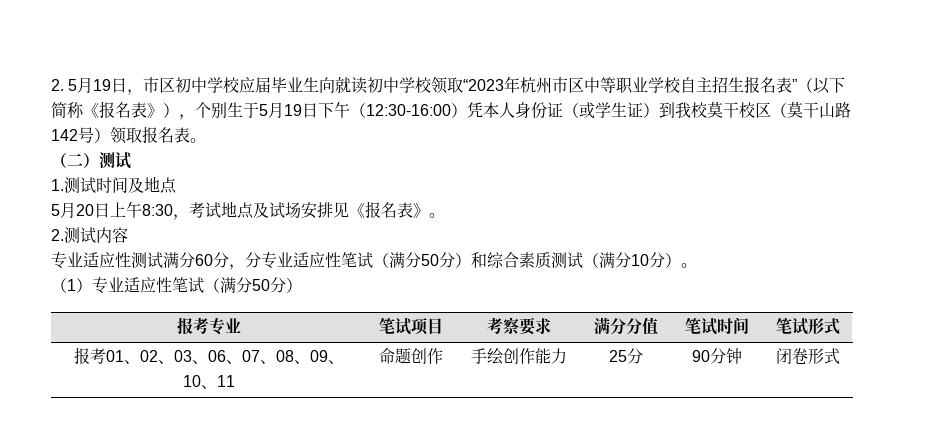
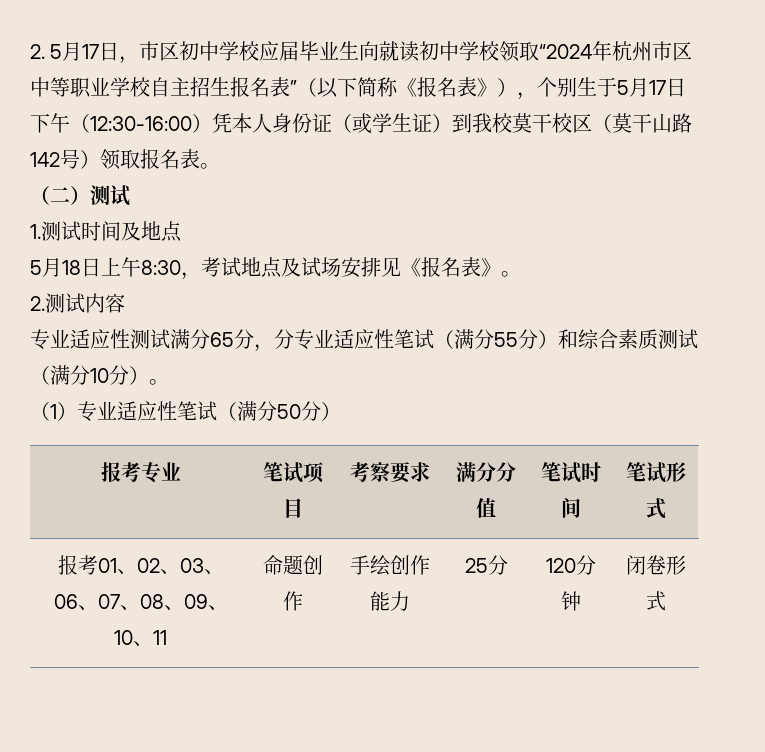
- 2. 5月19日，市区初中学校应届毕业生向就读初中学校领取“2023年杭州市区中等职业学校自主招生报名表”（以下简称《报名表》），个别生于5月19日下午（12:30-16:00）凭本人身份证（或学生证）到我校莫干校区（莫干山路142号）领取报名表。
+ 2. 5月17日，市区初中学校应届毕业生向就读初中学校领取“2024年杭州市区中等职业学校自主招生报名表”（以下简称《报名表》），个别生于5月17日下午（12:30-16:00）凭本人身份证（或学生证）到我校莫干校区（莫干山路142号）领取报名表。
- 5月20日上午8:30，考试地点及试场安排见《报名表》。
+ 5月18日上午8:30，考试地点及试场安排见《报名表》。
- 专业适应性测试满分60分，分专业适应性笔试（满分50分）和综合素质测试（满分10分）。
+ 专业适应性测试满分65分，分专业适应性笔试（满分55分）和综合素质测试（满分10分）。
- 报考01、02、03、06、07、08、09、10、11 | 命题创作 | 手绘创作能力 | 25分 | 90分钟 | 闭卷形式
+ 报考01、02、03、06、07、08、09、10、11 | 命题创作 | 手绘创作能力 | 25分 | 120分钟 | 闭卷形式

